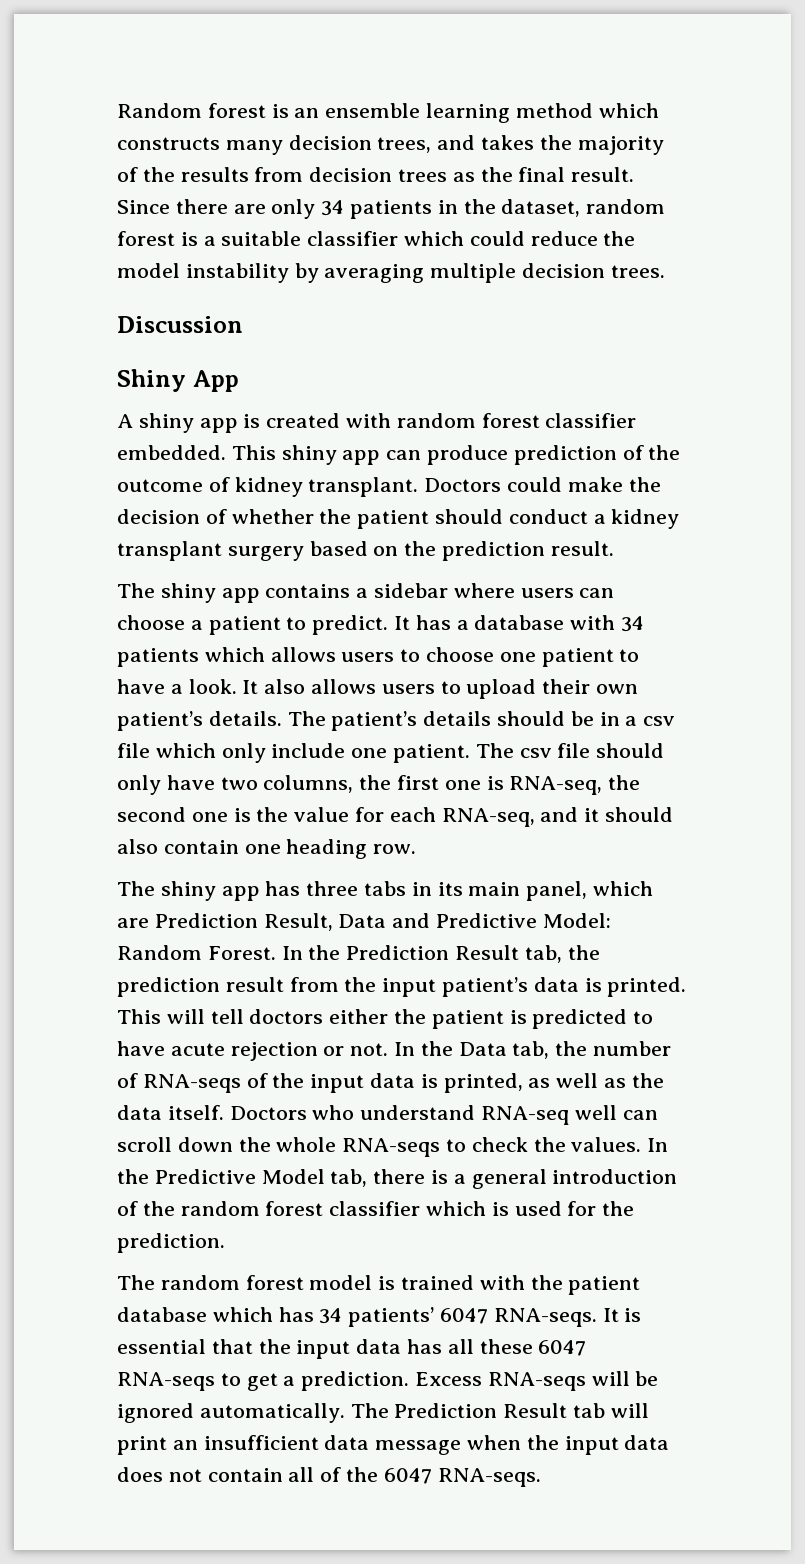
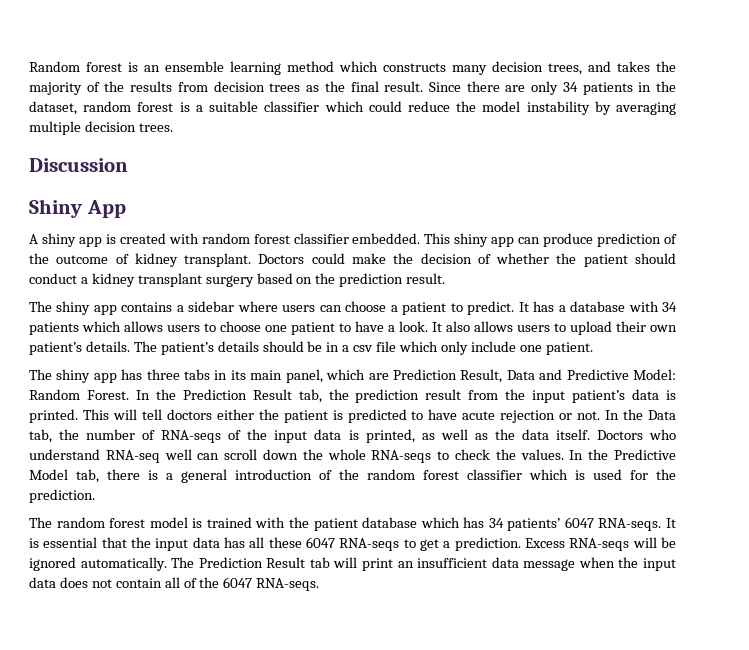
- The csv file should only have two columns, the first one is RNA-seq, the second one is the value for each RNA-seq, and it should also contain one heading row.

